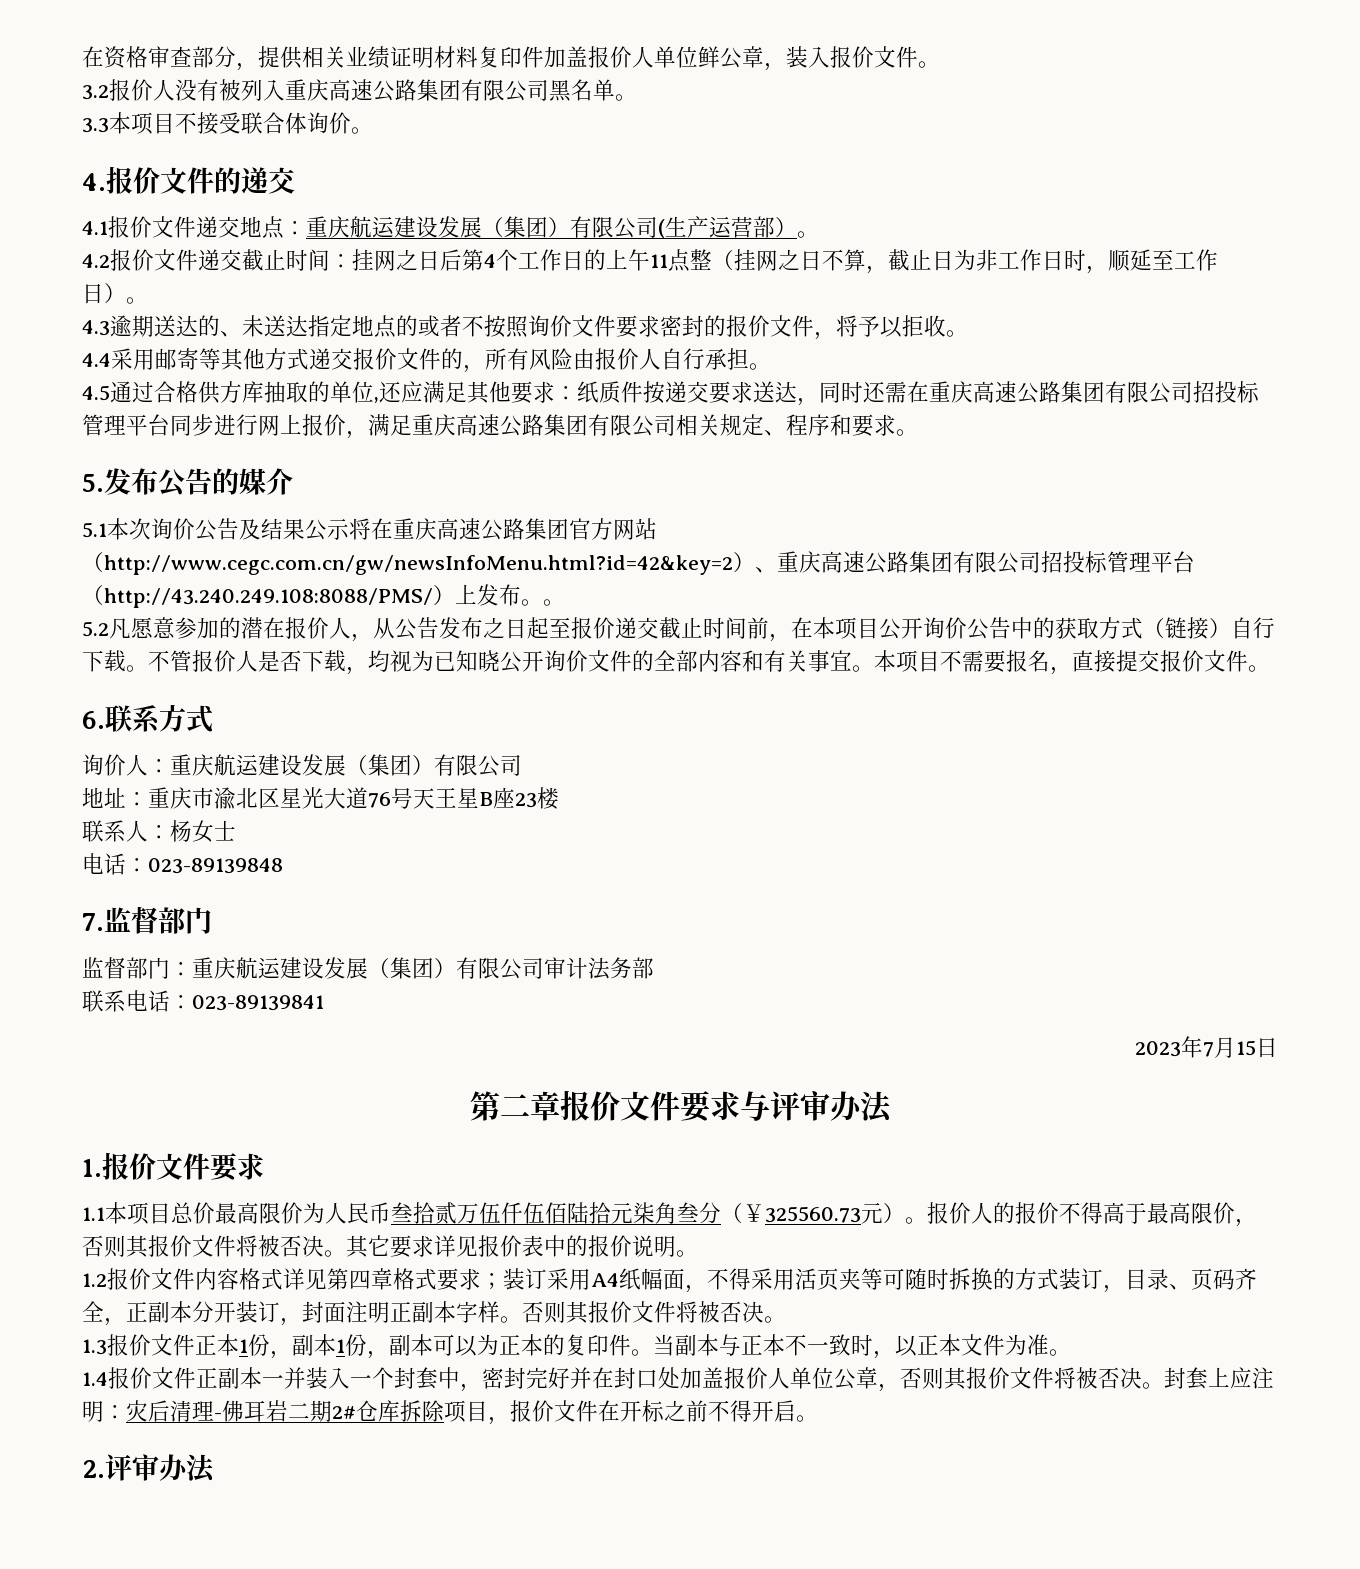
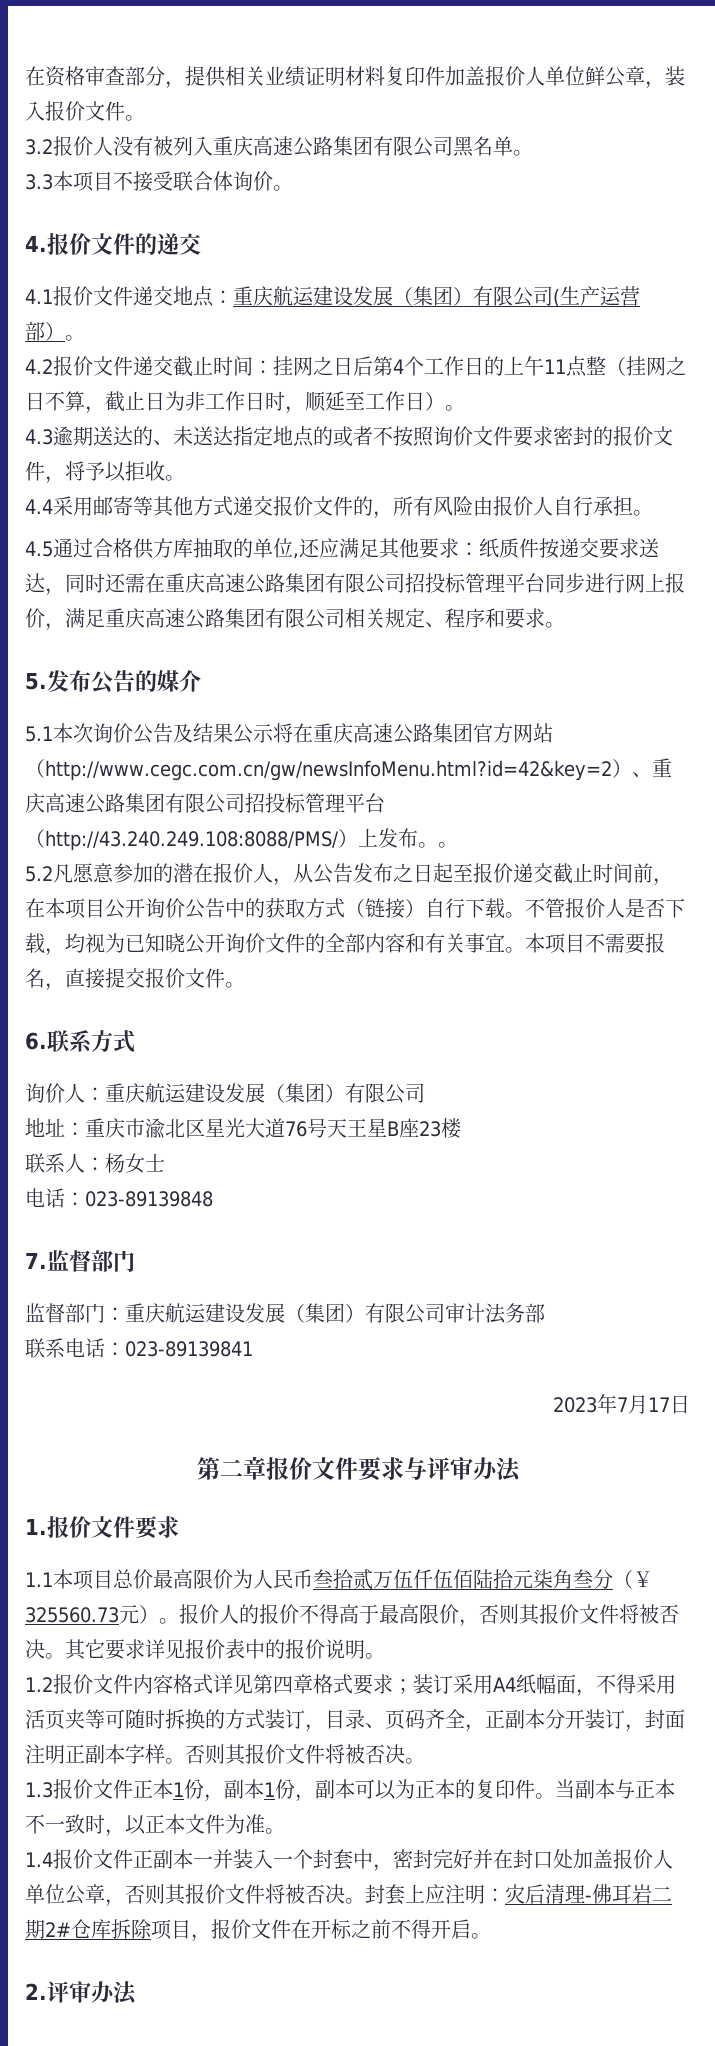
- 2023年7月15日
+ 2023年7月17日

